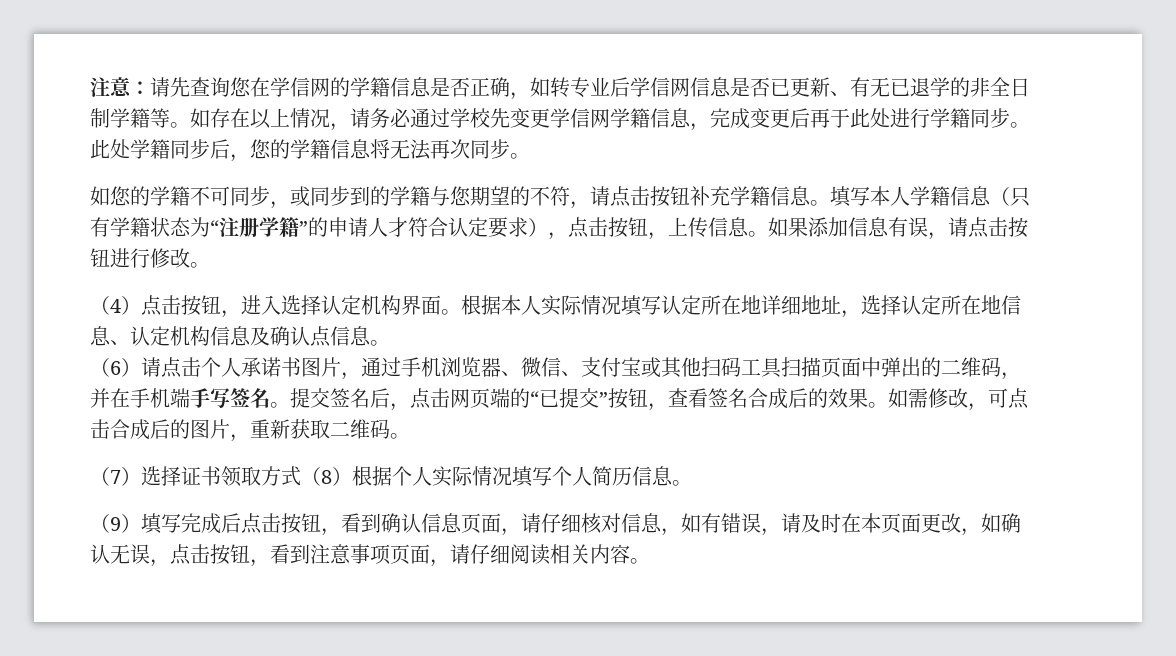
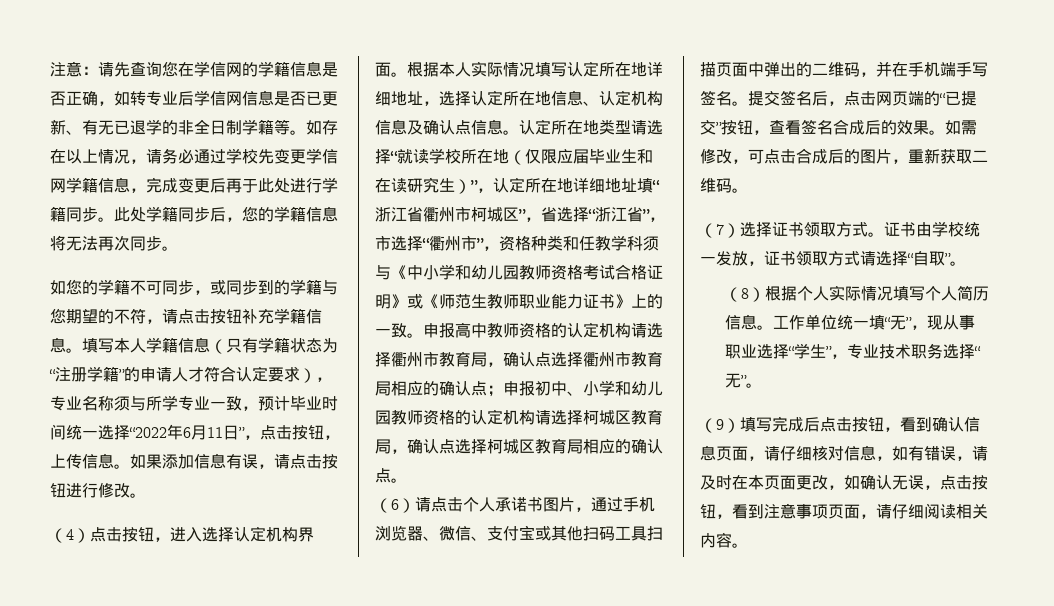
- 填写本人学籍信息（只有学籍状态为“注册学籍”的申请人才符合认定要求），点击按钮，上传信息。
+ 填写本人学籍信息（只有学籍状态为“注册学籍”的申请人才符合认定要求），专业名称须与所学专业一致，预计毕业时间统一选择“2022年6月11日”，点击按钮，上传信息。
+ 认定所在地类型请选择“就读学校所在地（仅限应届毕业生和在读研究生）”，认定所在地详细地址填“浙江省衢州市柯城区”，省选择“浙江省”，市选择“衢州市”，资格种类和任教学科须与《中小学和幼儿园教师资格考试合格证明》或《师范生教师职业能力证书》上的一致。申报高中教师资格的认定机构请选择衢州市教育局，确认点选择衢州市教育局相应的确认点；申报初中、小学和幼儿园教师资格的认定机构请选择柯城区教育局，确认点选择柯城区教育局相应的确认点。
- （7）选择证书领取方式（8）根据个人实际情况填写个人简历信息。
+ （7）选择证书领取方式。证书由学校统一发放，证书领取方式请选择“自取”。
+ （8）根据个人实际情况填写个人简历信息。工作单位统一填“无”，现从事职业选择“学生”，专业技术职务选择“无”。

